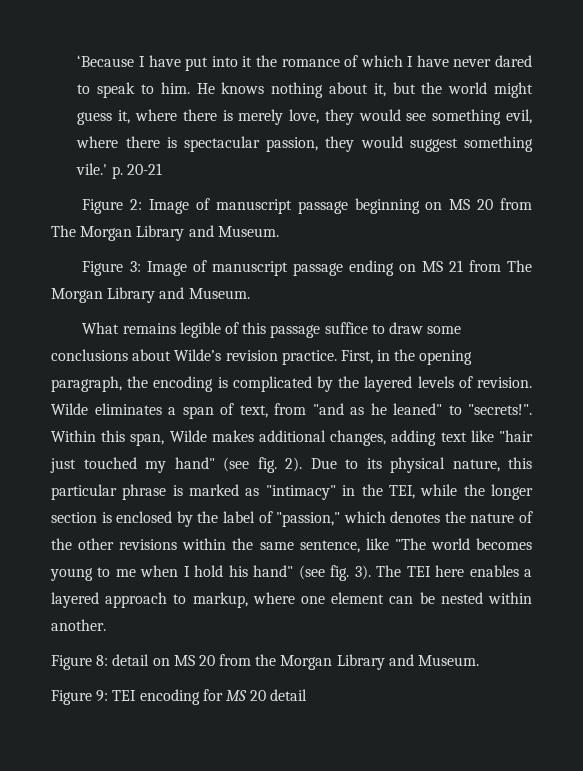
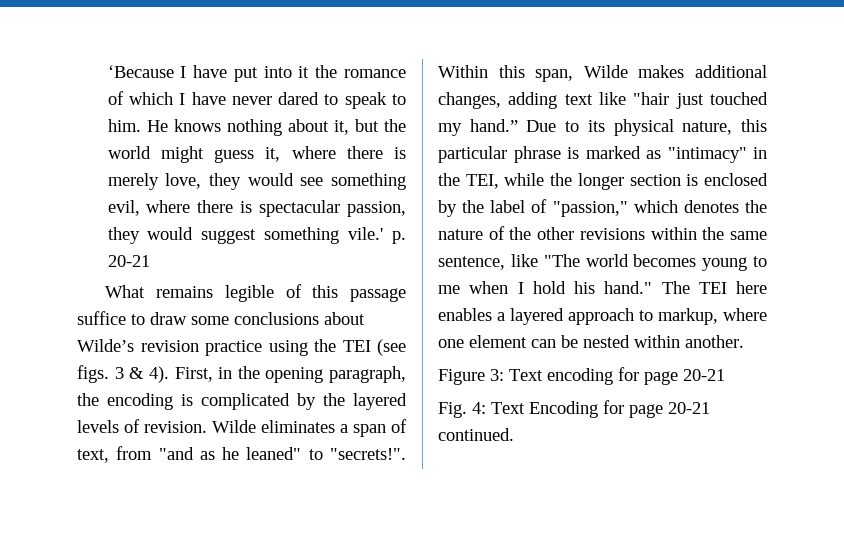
- Figure 2: Image of manuscript passage beginning on MS 20 from The Morgan Library and Museum.
- Figure 3: Image of manuscript passage ending on MS 21 from The Morgan Library and Museum.
- What remains legible of this passage suffice to draw some conclusions about Wilde’s revision practice.
+ What remains legible of this passage suffice to draw some conclusions about Wilde’s revision practice using the TEI (see figs. 3 & 4).
- Within this span, Wilde makes additional changes, adding text like "hair just touched my hand" (see fig. 2).
+ Within this span, Wilde makes additional changes, adding text like "hair just touched my hand.”
- Due to its physical nature, this particular phrase is marked as "intimacy" in the TEI, while the longer section is enclosed by the label of "passion," which denotes the nature of the other revisions within the same sentence, like "The world becomes young to me when I hold his hand" (see fig. 3).
+ Due to its physical nature, this particular phrase is marked as "intimacy" in the TEI, while the longer section is enclosed by the label of "passion," which denotes the nature of the other revisions within the same sentence, like "The world becomes young to me when I hold his hand."
- Figure 8: detail on MS 20 from the Morgan Library and Museum.
- Figure 9: TEI encoding for MS 20 detail
+ Figure 3: Text encoding for page 20-21
+ Fig. 4: Text Encoding for page 20-21 continued.

